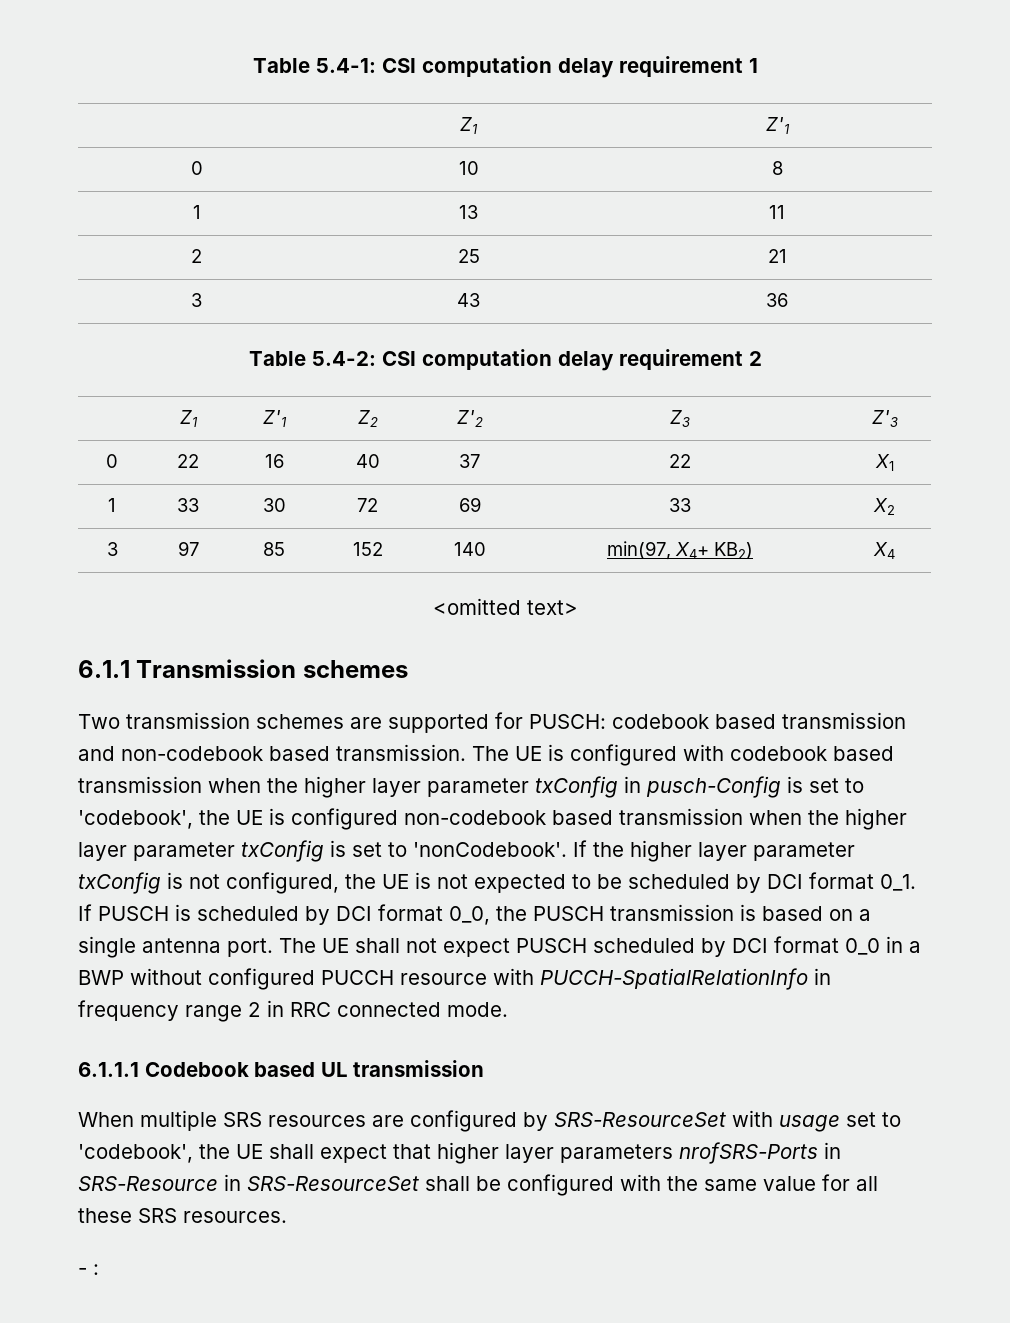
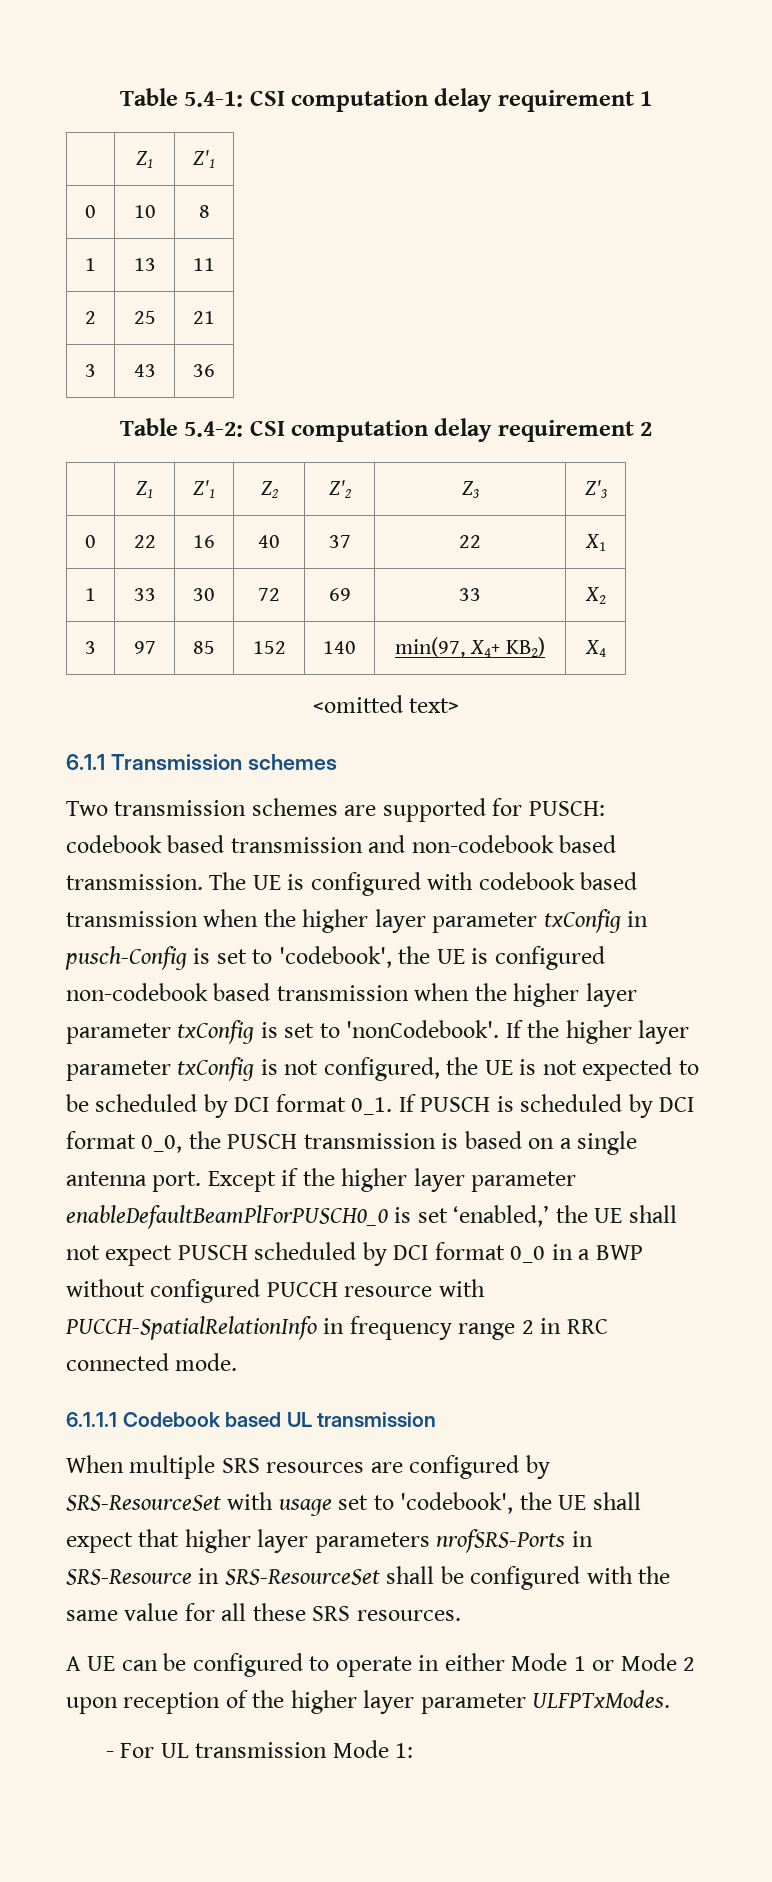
- The UE shall not expect PUSCH scheduled by DCI format 0_0 in a BWP without configured PUCCH resource with PUCCH-SpatialRelationInfo in frequency range 2 in RRC connected mode.
+ Except if the higher layer parameter enableDefaultBeamPlForPUSCH0_0 is set ‘enabled,’ the UE shall not expect PUSCH scheduled by DCI format 0_0 in a BWP without configured PUCCH resource with PUCCH-SpatialRelationInfo in frequency range 2 in RRC connected mode.
- - :
+ A UE can be configured to operate in either Mode 1 or Mode 2 upon reception of the higher layer parameter ULFPTxModes.
+ - For UL transmission Mode 1:

